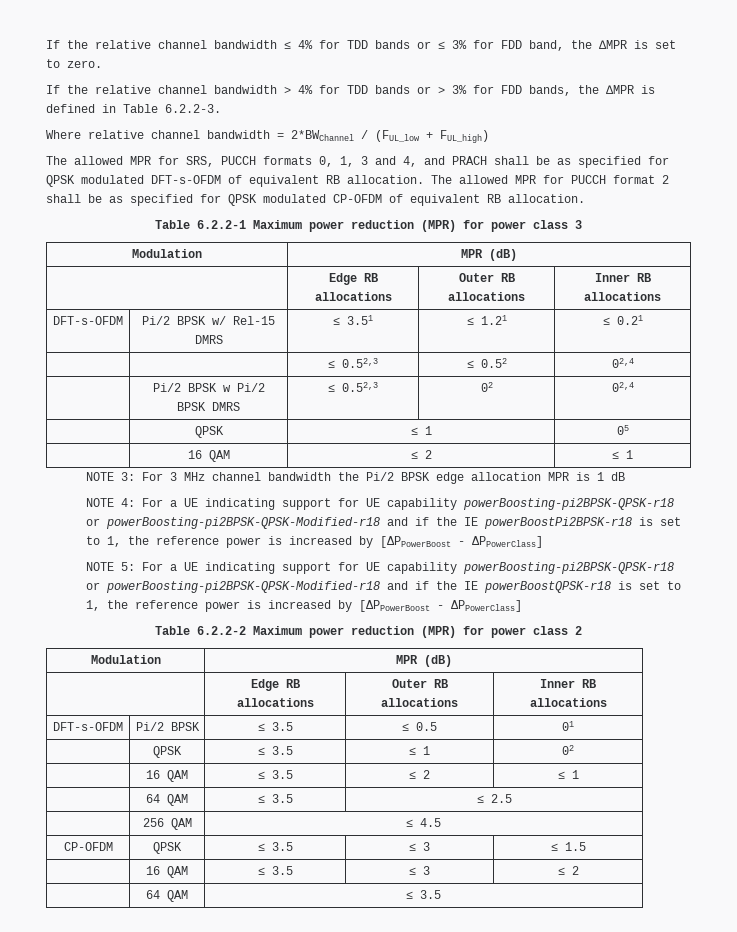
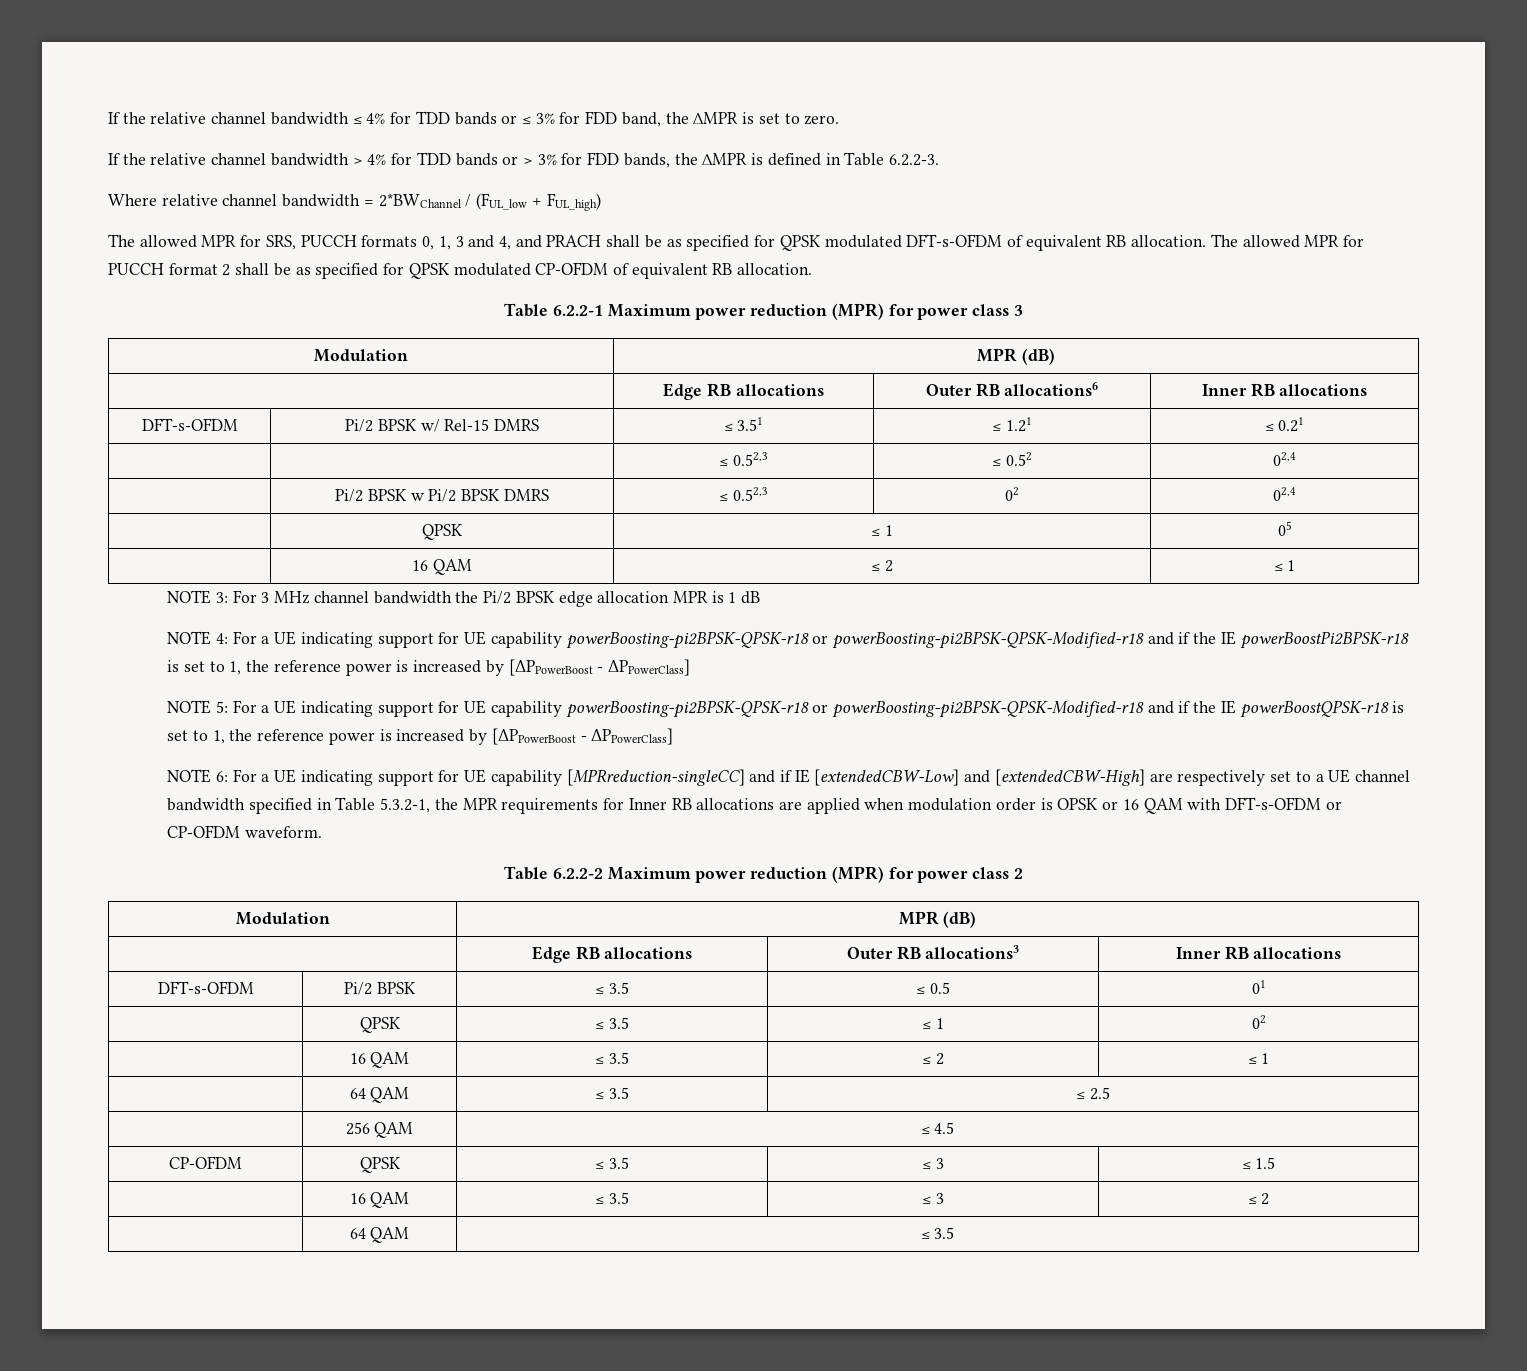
  Table 6.2.2-1 Maximum power reduction (MPR) for power class 3
  Modulation | MPR (dB)
- | Edge RB allocations | Outer RB allocations | Inner RB allocations
+ | Edge RB allocations | Outer RB allocations6 | Inner RB allocations
+ NOTE 6: For a UE indicating support for UE capability [MPRreduction-singleCC] and if IE [extendedCBW-Low] and [extendedCBW-High] are respectively set to a UE channel bandwidth specified in Table 5.3.2-1, the MPR requirements for Inner RB allocations are applied when modulation order is OPSK or 16 QAM with DFT-s-OFDM or CP-OFDM waveform.
  Table 6.2.2-2 Maximum power reduction (MPR) for power class 2
  Modulation | MPR (dB)
- | Edge RB allocations | Outer RB allocations | Inner RB allocations
+ | Edge RB allocations | Outer RB allocations3 | Inner RB allocations

